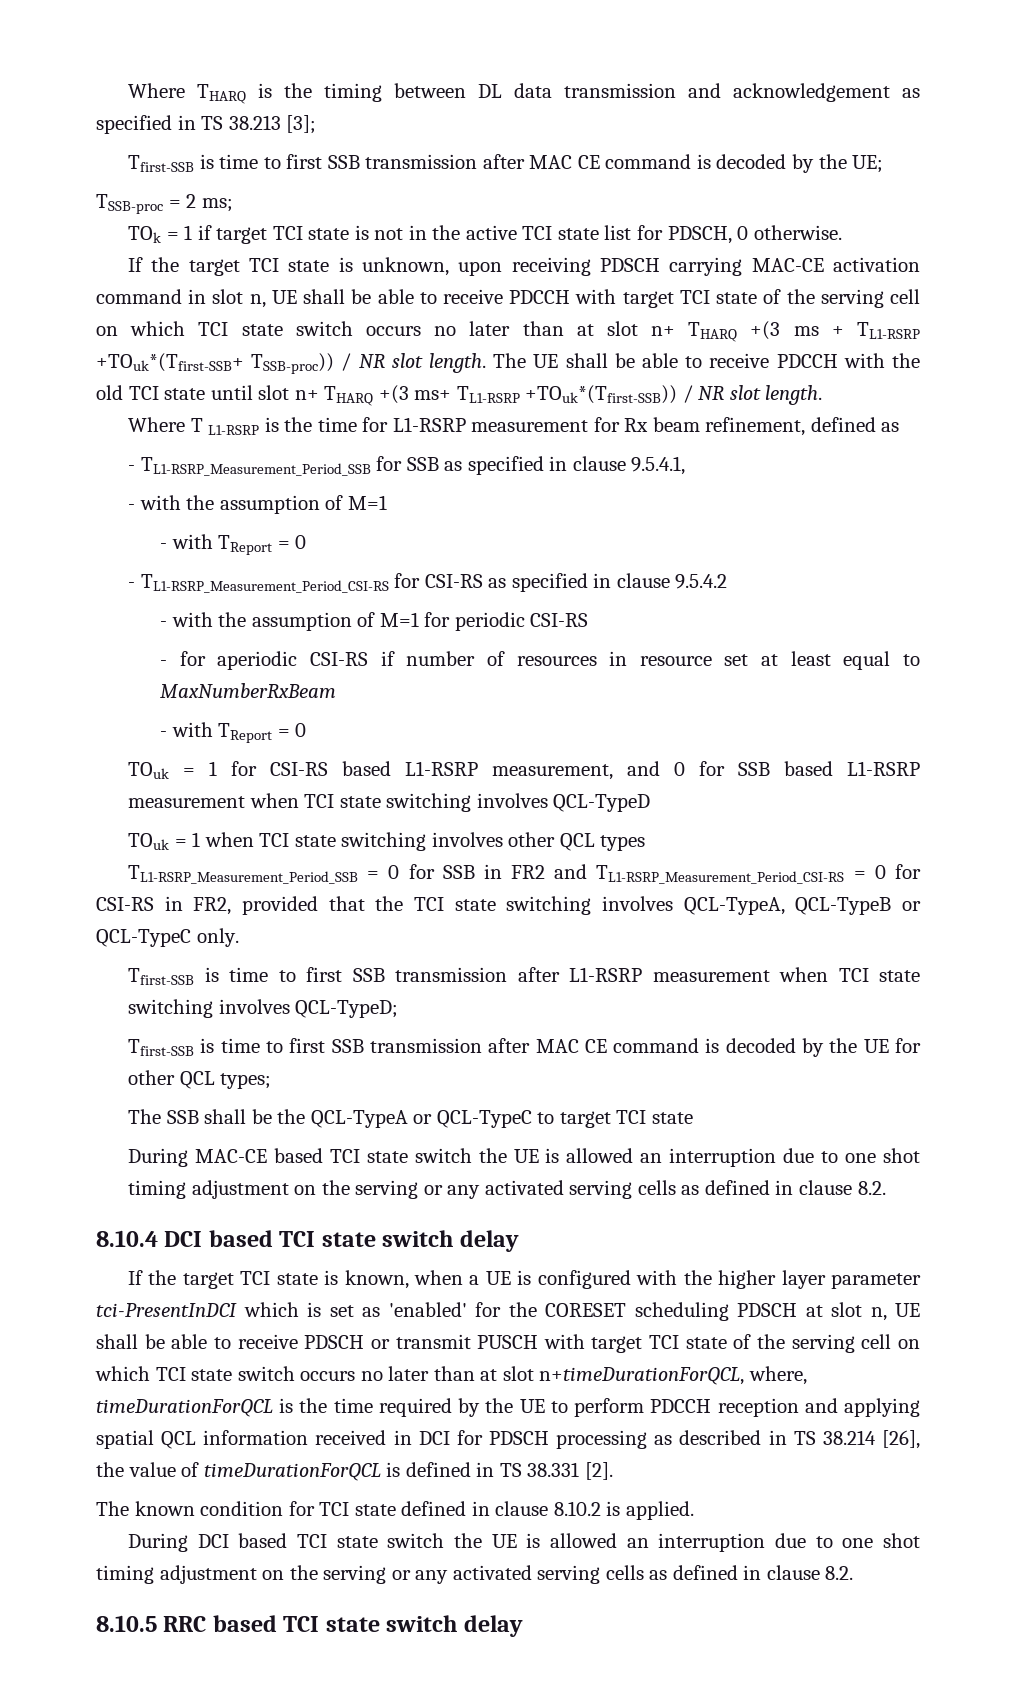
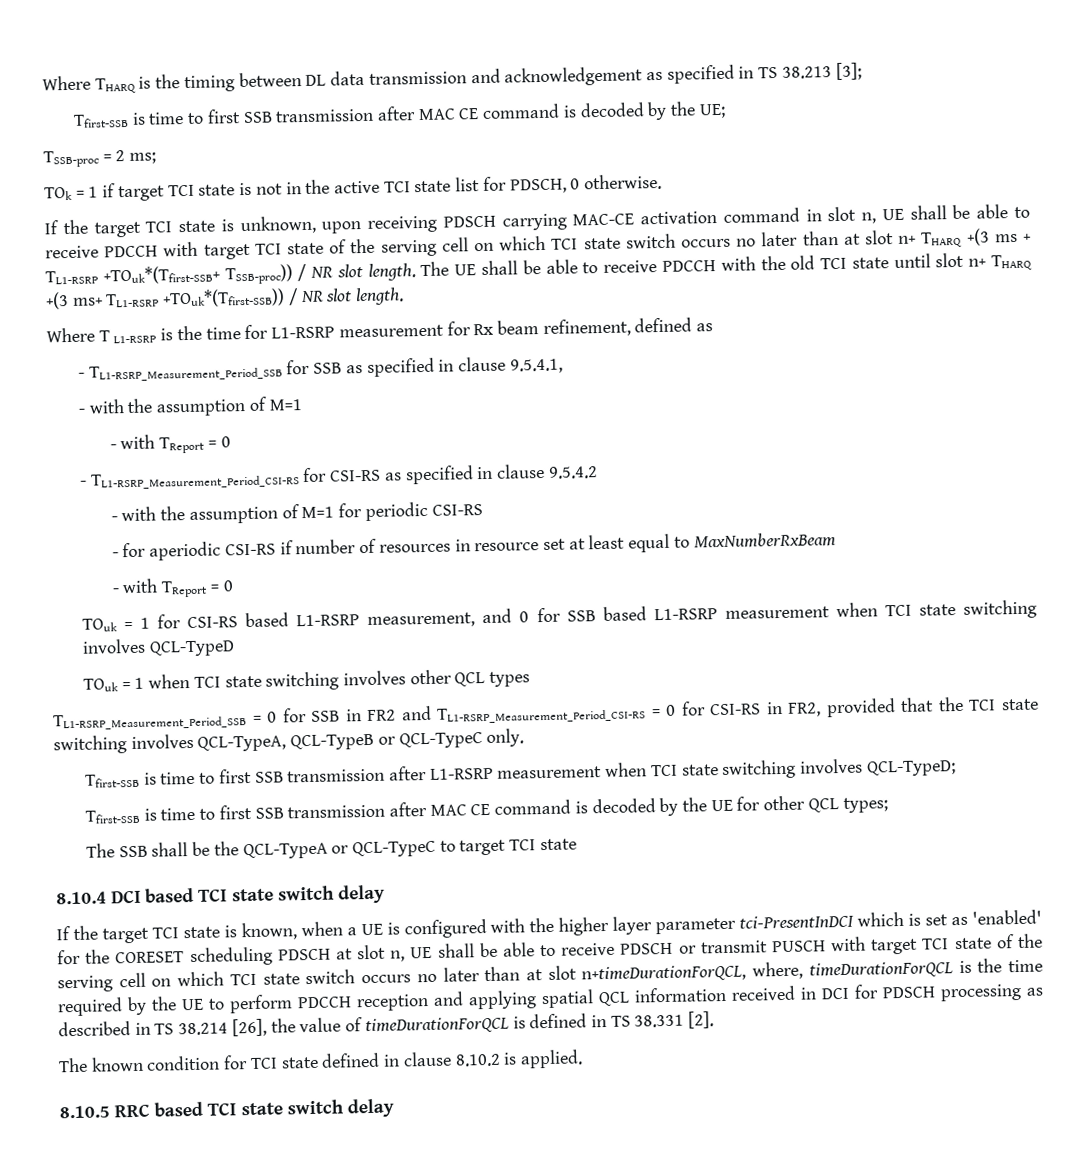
- During MAC-CE based TCI state switch the UE is allowed an interruption due to one shot timing adjustment on the serving or any activated serving cells as defined in clause 8.2.
- During DCI based TCI state switch the UE is allowed an interruption due to one shot timing adjustment on the serving or any activated serving cells as defined in clause 8.2.

